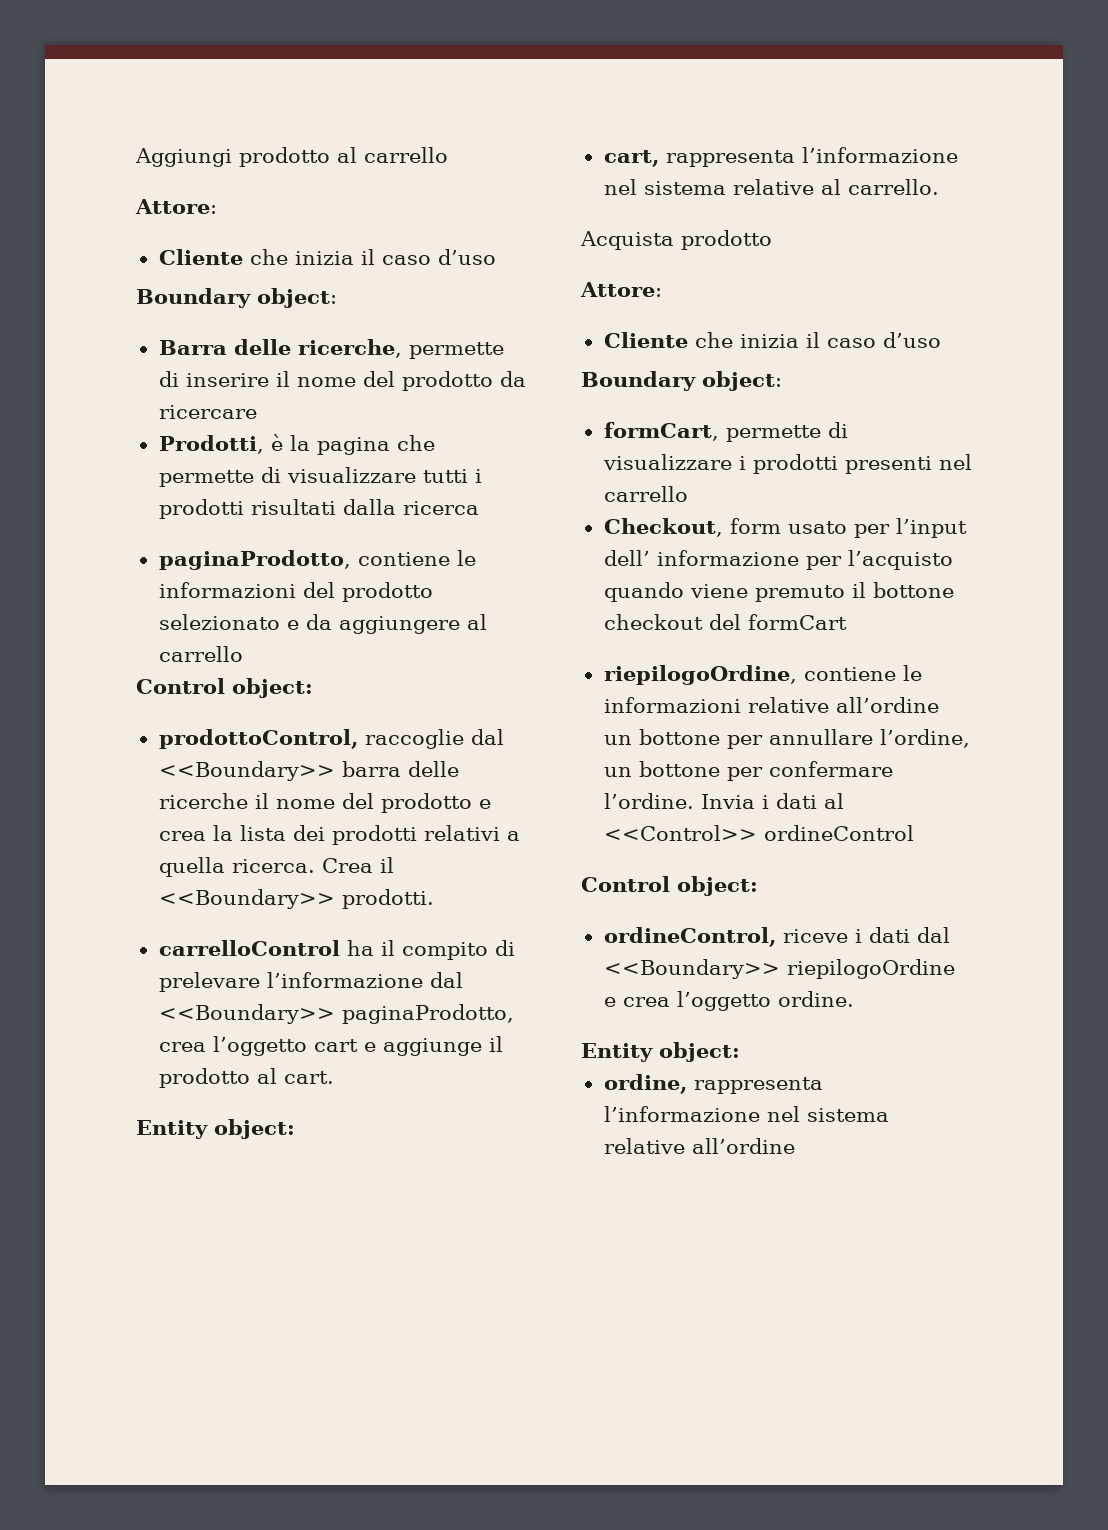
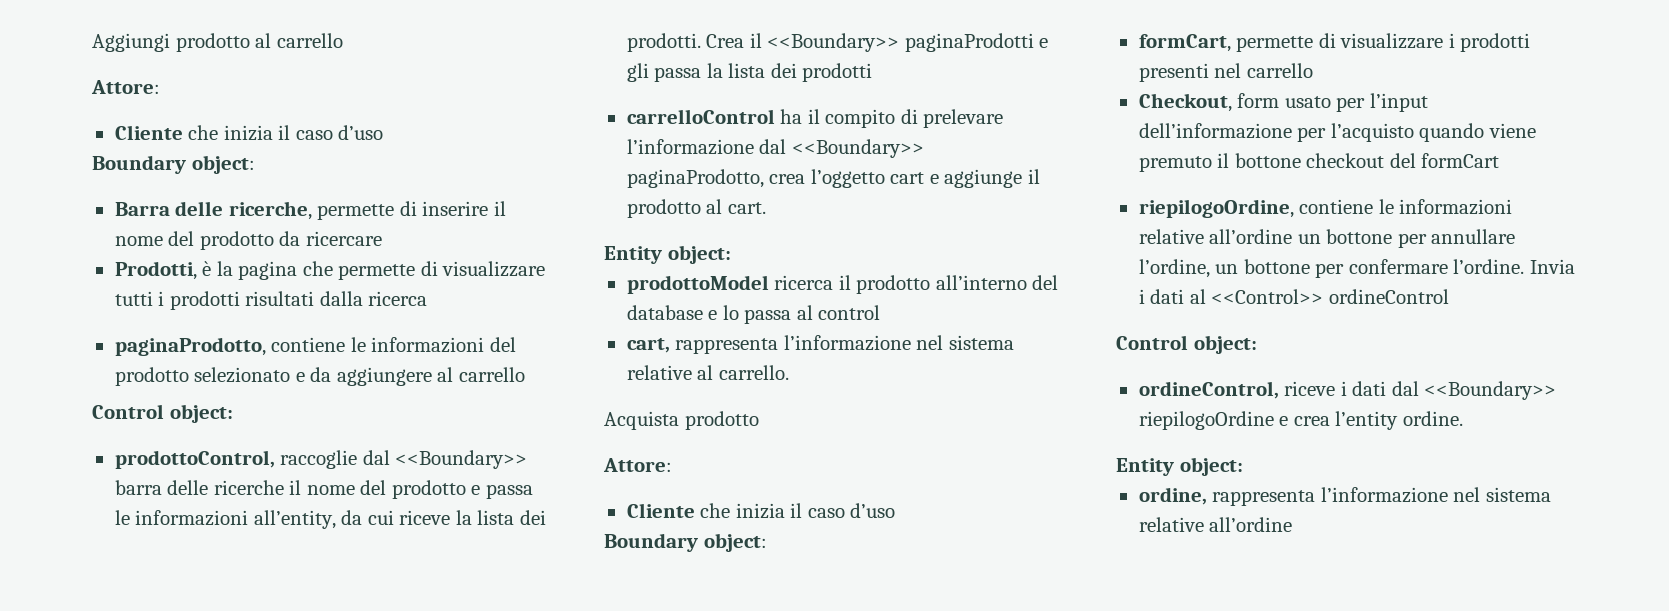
- prodottoControl, raccoglie dal <<Boundary>> barra delle ricerche il nome del prodotto e crea la lista dei prodotti relativi a quella ricerca. Crea il <<Boundary>> prodotti.
+ prodottoControl, raccoglie dal <<Boundary>> barra delle ricerche il nome del prodotto e passa le informazioni all’entity, da cui riceve la lista dei prodotti. Crea il <<Boundary>> paginaProdotti e gli passa la lista dei prodotti
+ prodottoModel ricerca il prodotto all’interno del database e lo passa al control
- Checkout, form usato per l’input dell’ informazione per l’acquisto quando viene premuto il bottone checkout del formCart
+ Checkout, form usato per l’input dell’informazione per l’acquisto quando viene premuto il bottone checkout del formCart
- ordineControl, riceve i dati dal <<Boundary>> riepilogoOrdine e crea l’oggetto ordine.
+ ordineControl, riceve i dati dal <<Boundary>> riepilogoOrdine e crea l’entity ordine.

